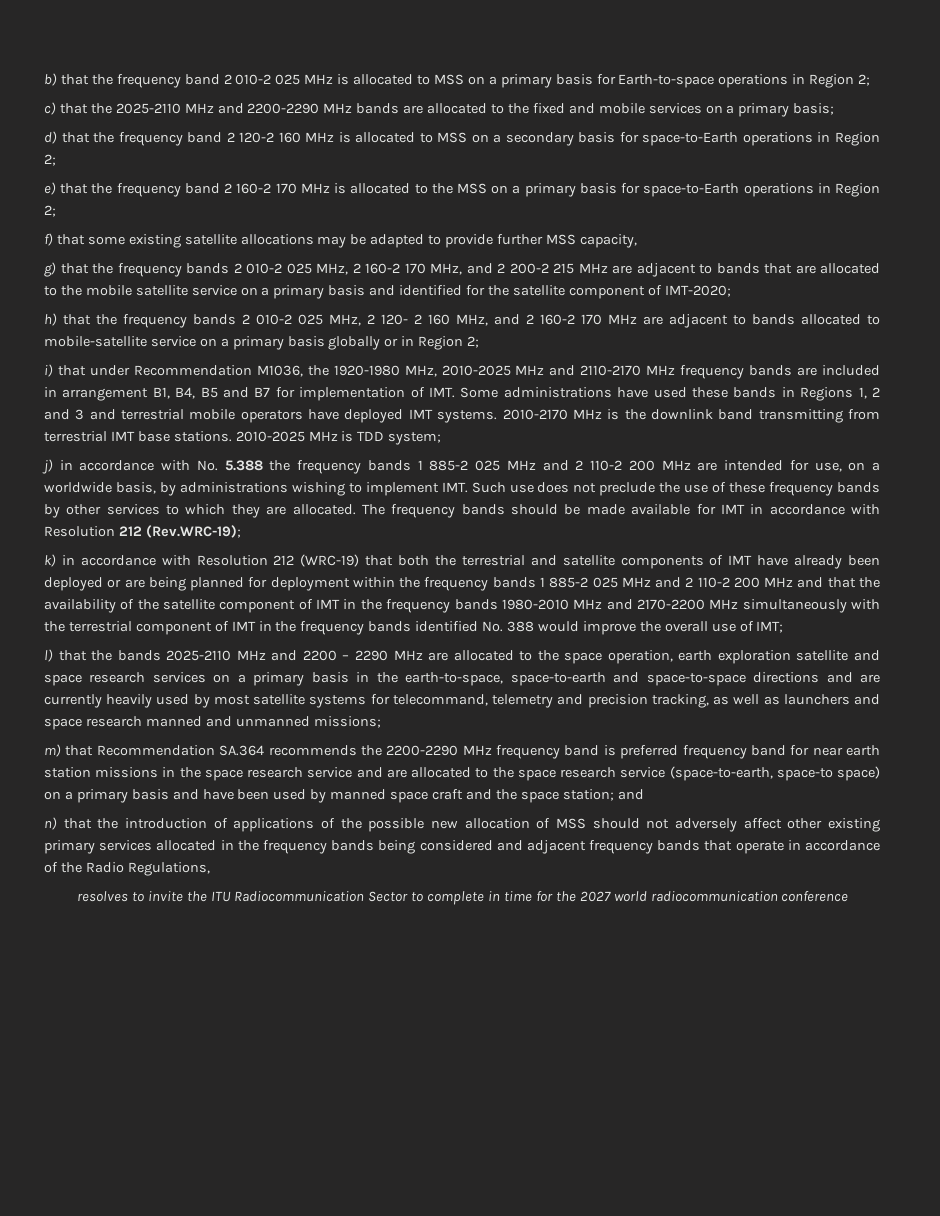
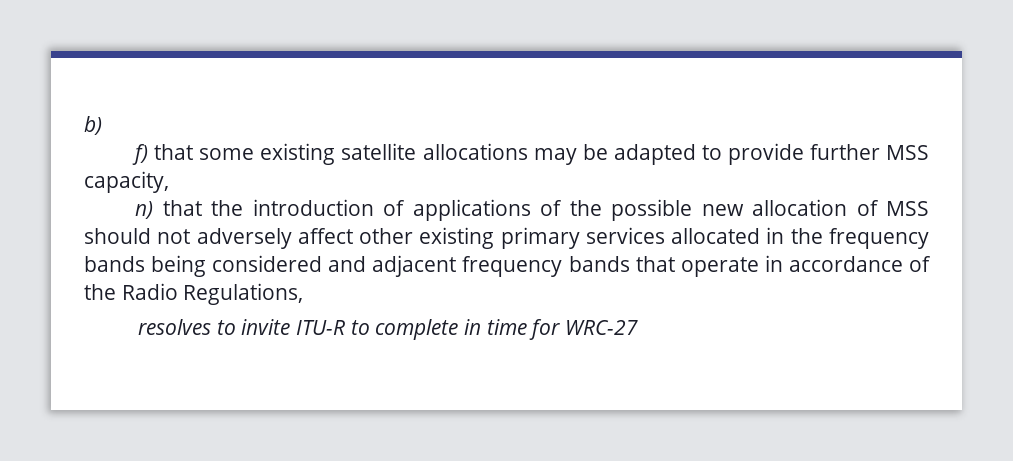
- b) that the frequency band 2 010-2 025 MHz is allocated to MSS on a primary basis for Earth-to-space operations in Region 2;
- c) that the 2025-2110 MHz and 2200-2290 MHz bands are allocated to the fixed and mobile services on a primary basis;
- d) that the frequency band 2 120-2 160 MHz is allocated to MSS on a secondary basis for space-to-Earth operations in Region 2;
- e) that the frequency band 2 160-2 170 MHz is allocated to the MSS on a primary basis for space-to-Earth operations in Region 2;
+ b)
- g) that the frequency bands 2 010-2 025 MHz, 2 160-2 170 MHz, and 2 200-2 215 MHz are adjacent to bands that are allocated to the mobile satellite service on a primary basis and identified for the satellite component of IMT-2020;
- h) that the frequency bands 2 010-2 025 MHz, 2 120- 2 160 MHz, and 2 160-2 170 MHz are adjacent to bands allocated to mobile-satellite service on a primary basis globally or in Region 2;
- i) that under Recommendation M1036, the 1920-1980 MHz, 2010-2025 MHz and 2110-2170 MHz frequency bands are included in arrangement B1, B4, B5 and B7 for implementation of IMT. Some administrations have used these bands in Regions 1, 2 and 3 and terrestrial mobile operators have deployed IMT systems. 2010-2170 MHz is the downlink band transmitting from terrestrial IMT base stations. 2010-2025 MHz is TDD system;
- j) in accordance with No. 5.388 the frequency bands 1 885-2 025 MHz and 2 110-2 200 MHz are intended for use, on a worldwide basis, by administrations wishing to implement IMT. Such use does not preclude the use of these frequency bands by other services to which they are allocated. The frequency bands should be made available for IMT in accordance with Resolution 212 (Rev.WRC-19);
- k) in accordance with Resolution 212 (WRC-19) that both the terrestrial and satellite components of IMT have already been deployed or are being planned for deployment within the frequency bands 1 885-2 025 MHz and 2 110-2 200 MHz and that the availability of the satellite component of IMT in the frequency bands 1980-2010 MHz and 2170-2200 MHz simultaneously with the terrestrial component of IMT in the frequency bands identified No. 388 would improve the overall use of IMT;
- l) that the bands 2025-2110 MHz and 2200 – 2290 MHz are allocated to the space operation, earth exploration satellite and space research services on a primary basis in the earth-to-space, space-to-earth and space-to-space directions and are currently heavily used by most satellite systems for telecommand, telemetry and precision tracking, as well as launchers and space research manned and unmanned missions;
- m) that Recommendation SA.364 recommends the 2200-2290 MHz frequency band is preferred frequency band for near earth station missions in the space research service and are allocated to the space research service (space-to-earth, space-to space) on a primary basis and have been used by manned space craft and the space station; and
- resolves to invite the ITU Radiocommunication Sector to complete in time for the 2027 world radiocommunication conference
+ resolves to invite ITU-R to complete in time for WRC-27

